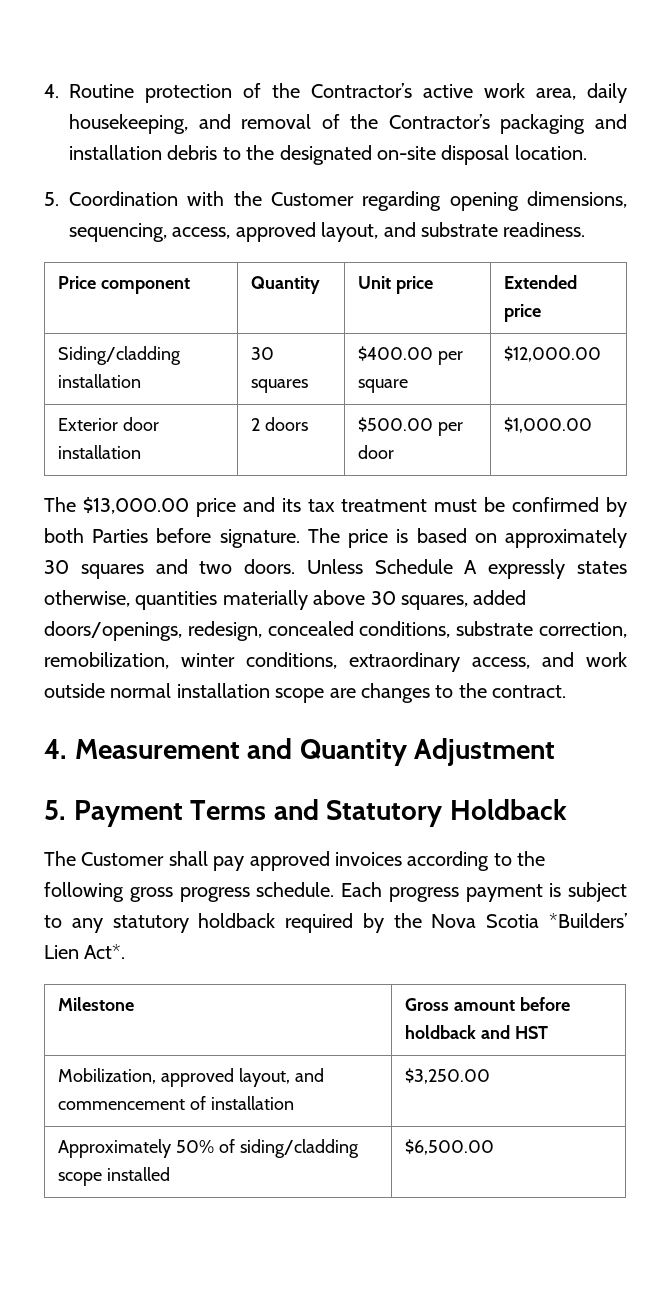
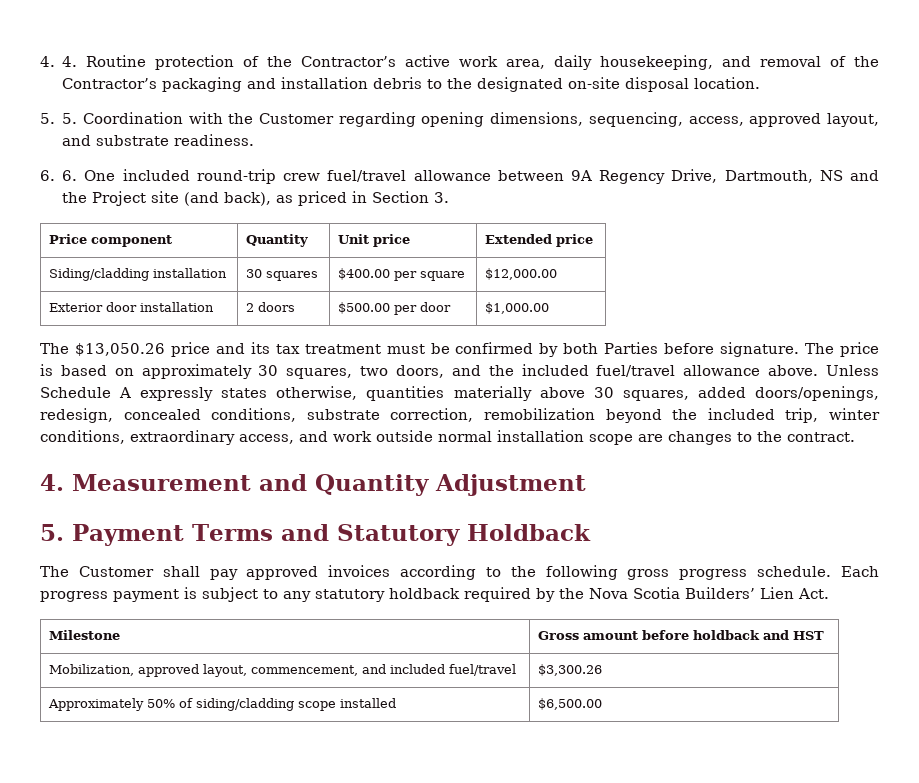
- 4. Routine protection of the Contractor’s active work area, daily housekeeping, and removal of the Contractor’s packaging and installation debris to the designated on-site disposal location.
+ 4. 4. Routine protection of the Contractor’s active work area, daily housekeeping, and removal of the Contractor’s packaging and installation debris to the designated on-site disposal location.
- 5. Coordination with the Customer regarding opening dimensions, sequencing, access, approved layout, and substrate readiness.
+ 5. 5. Coordination with the Customer regarding opening dimensions, sequencing, access, approved layout, and substrate readiness.
+ 6. 6. One included round-trip crew fuel/travel allowance between 9A Regency Drive, Dartmouth, NS and the Project site (and back), as priced in Section 3.
- The $13,000.00 price and its tax treatment must be confirmed by both Parties before signature.
+ The $13,050.26 price and its tax treatment must be confirmed by both Parties before signature.
- The price is based on approximately 30 squares and two doors.
+ The price is based on approximately 30 squares, two doors, and the included fuel/travel allowance above.
- Unless Schedule A expressly states otherwise, quantities materially above 30 squares, added doors/openings, redesign, concealed conditions, substrate correction, remobilization, winter conditions, extraordinary access, and work outside normal installation scope are changes to the contract.
+ Unless Schedule A expressly states otherwise, quantities materially above 30 squares, added doors/openings, redesign, concealed conditions, substrate correction, remobilization beyond the included trip, winter conditions, extraordinary access, and work outside normal installation scope are changes to the contract.
- Each progress payment is subject to any statutory holdback required by the Nova Scotia *Builders’ Lien Act*.
+ Each progress payment is subject to any statutory holdback required by the Nova Scotia Builders’ Lien Act.
- Mobilization, approved layout, and commencement of installation | $3,250.00
+ Mobilization, approved layout, commencement, and included fuel/travel | $3,300.26

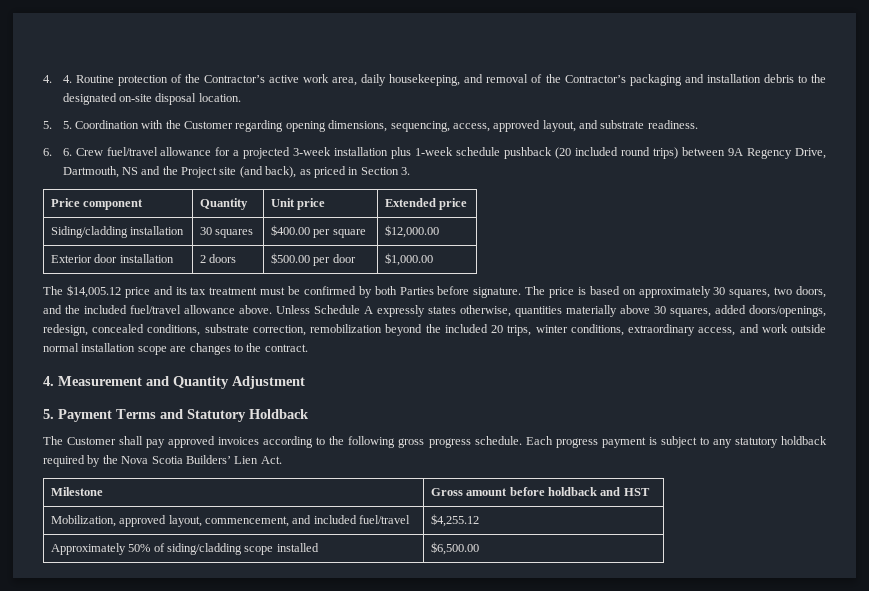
- 6. 6. One included round-trip crew fuel/travel allowance between 9A Regency Drive, Dartmouth, NS and the Project site (and back), as priced in Section 3.
+ 6. 6. Crew fuel/travel allowance for a projected 3-week installation plus 1-week schedule pushback (20 included round trips) between 9A Regency Drive, Dartmouth, NS and the Project site (and back), as priced in Section 3.
- The $13,050.26 price and its tax treatment must be confirmed by both Parties before signature.
+ The $14,005.12 price and its tax treatment must be confirmed by both Parties before signature.
- Unless Schedule A expressly states otherwise, quantities materially above 30 squares, added doors/openings, redesign, concealed conditions, substrate correction, remobilization beyond the included trip, winter conditions, extraordinary access, and work outside normal installation scope are changes to the contract.
+ Unless Schedule A expressly states otherwise, quantities materially above 30 squares, added doors/openings, redesign, concealed conditions, substrate correction, remobilization beyond the included 20 trips, winter conditions, extraordinary access, and work outside normal installation scope are changes to the contract.
- Mobilization, approved layout, commencement, and included fuel/travel | $3,300.26
+ Mobilization, approved layout, commencement, and included fuel/travel | $4,255.12

